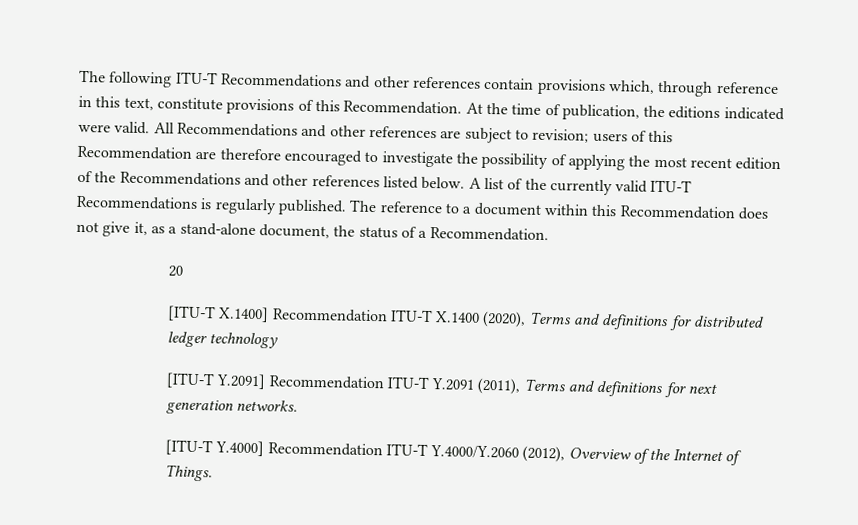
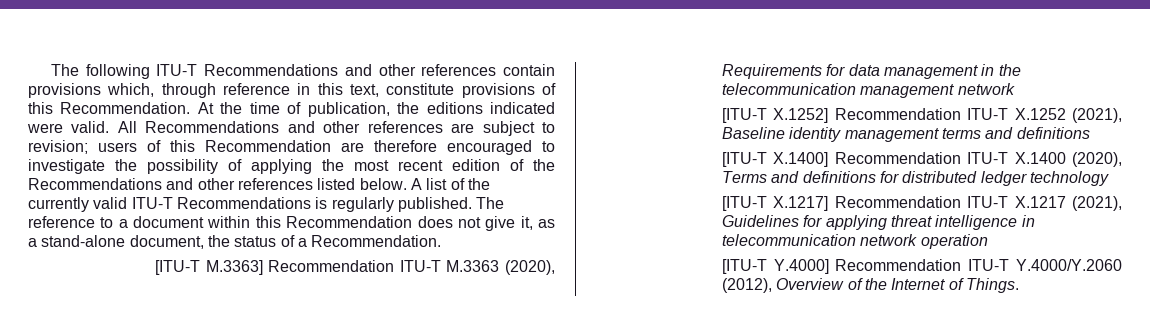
- 20
+ [ITU-T M.3363] Recommendation ITU-T M.3363 (2020), Requirements for data management in the telecommunication management network
+ [ITU-T X.1252] Recommendation ITU-T X.1252 (2021), Baseline identity management terms and definitions
- [ITU-T Y.2091] Recommendation ITU-T Y.2091 (2011), Terms and definitions for next generation networks.
+ [ITU-T X.1217] Recommendation ITU-T X.1217 (2021), Guidelines for applying threat intelligence in telecommunication network operation

